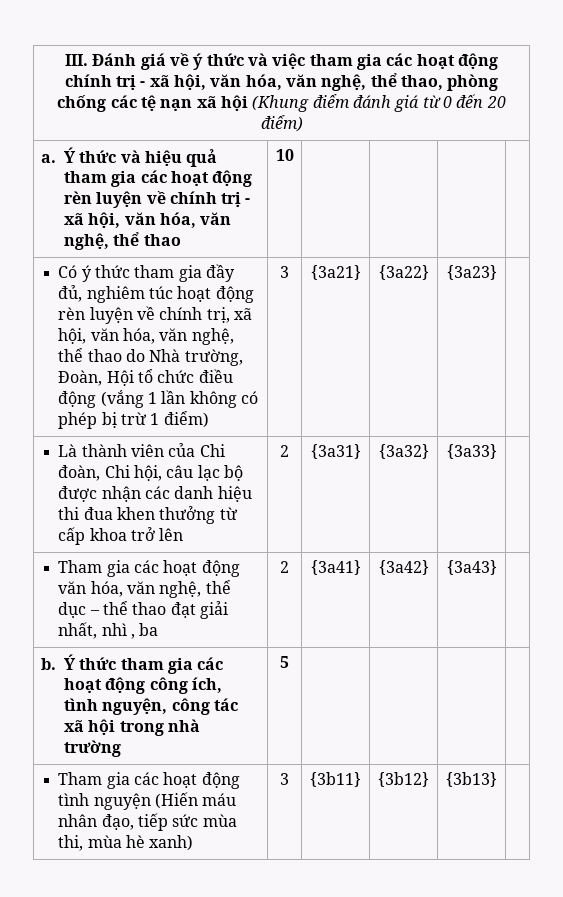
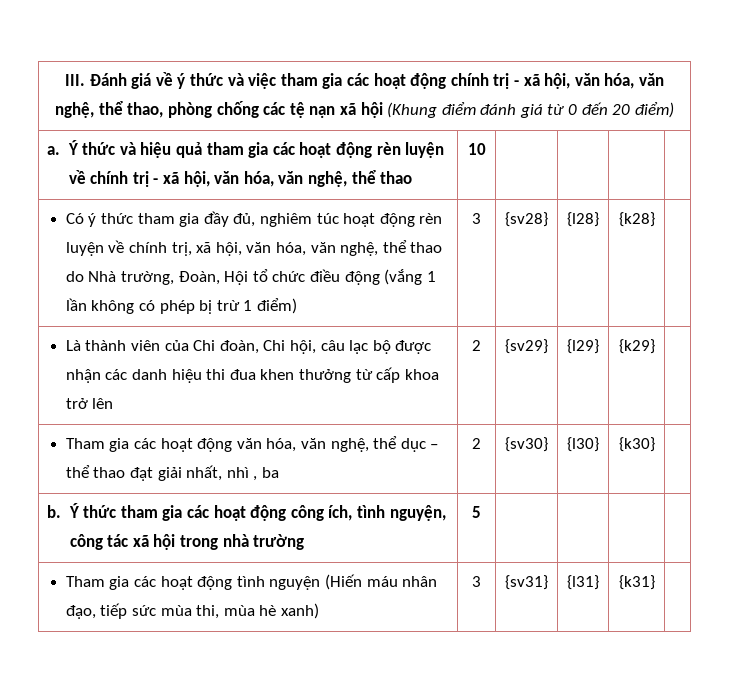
- {3a21} | {3a22} | {3a23}
+ {sv28} | {l28} | {k28}
- Là thành viên của Chi đoàn, Chi hội, câu lạc bộ được nhận các danh hiệu thi đua khen thưởng từ cấp khoa trở lên | 2 | {3a31} | {3a32} | {3a33} |
+ Là thành viên của Chi đoàn, Chi hội, câu lạc bộ được nhận các danh hiệu thi đua khen thưởng từ cấp khoa trở lên | 2 | {sv29} | {l29} | {k29} |
- Tham gia các hoạt động văn hóa, văn nghệ, thể dục – thể thao đạt giải nhất, nhì , ba | 2 | {3a41} | {3a42} | {3a43} |
+ Tham gia các hoạt động văn hóa, văn nghệ, thể dục – thể thao đạt giải nhất, nhì , ba | 2 | {sv30} | {l30} | {k30} |
- Tham gia các hoạt động tình nguyện (Hiến máu nhân đạo, tiếp sức mùa thi, mùa hè xanh) | 3 | {3b11} | {3b12} | {3b13} |
+ Tham gia các hoạt động tình nguyện (Hiến máu nhân đạo, tiếp sức mùa thi, mùa hè xanh) | 3 | {sv31} | {l31} | {k31} |

